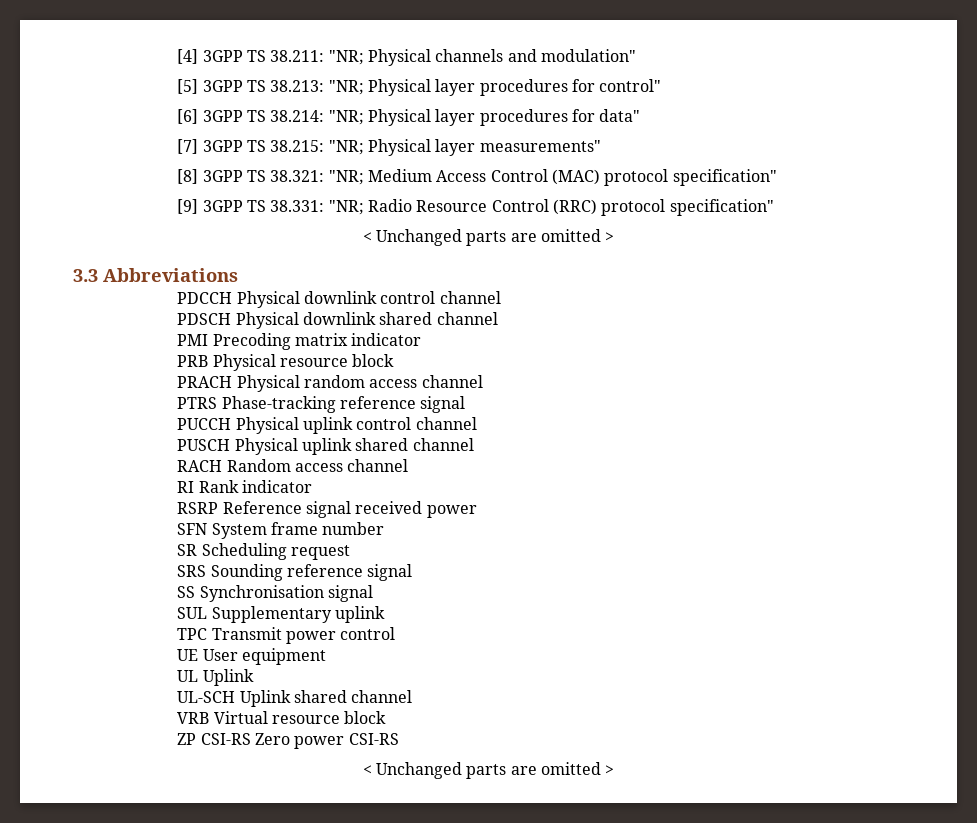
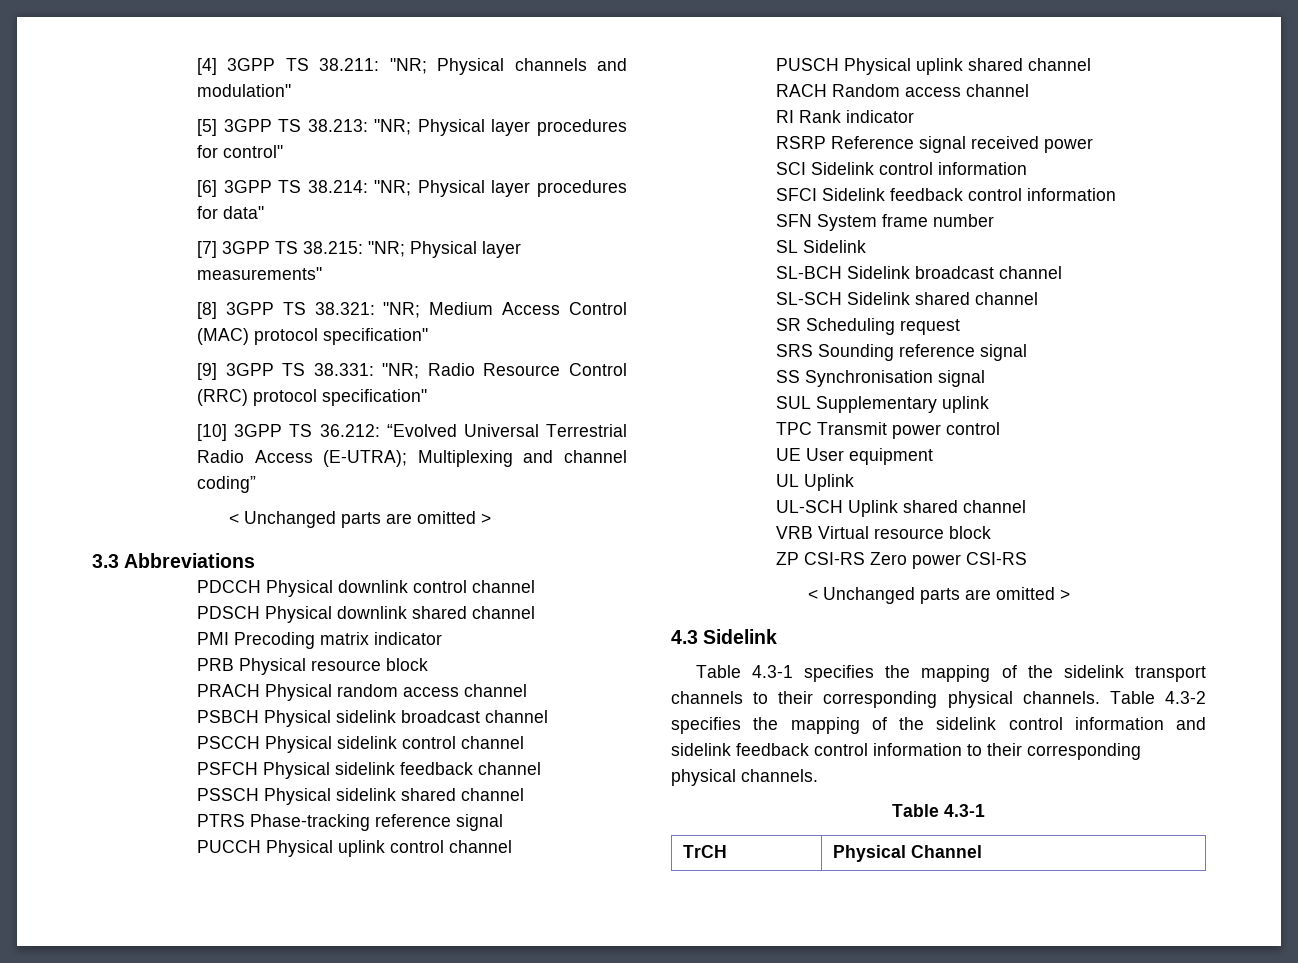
+ [10] 3GPP TS 36.212: “Evolved Universal Terrestrial Radio Access (E-UTRA); Multiplexing and channel coding”
+ PSBCH Physical sidelink broadcast channel
+ PSCCH Physical sidelink control channel
+ PSFCH Physical sidelink feedback channel
+ PSSCH Physical sidelink shared channel
+ SCI Sidelink control information
+ SFCI Sidelink feedback control information
  SFN System frame number
+ SL Sidelink
+ SL-BCH Sidelink broadcast channel
+ SL-SCH Sidelink shared channel
+ 4.3 Sidelink
+ Table 4.3-1 specifies the mapping of the sidelink transport channels to their corresponding physical channels. Table 4.3-2 specifies the mapping of the sidelink control information and sidelink feedback control information to their corresponding physical channels.
+ Table 4.3-1
+ TrCH | Physical Channel

